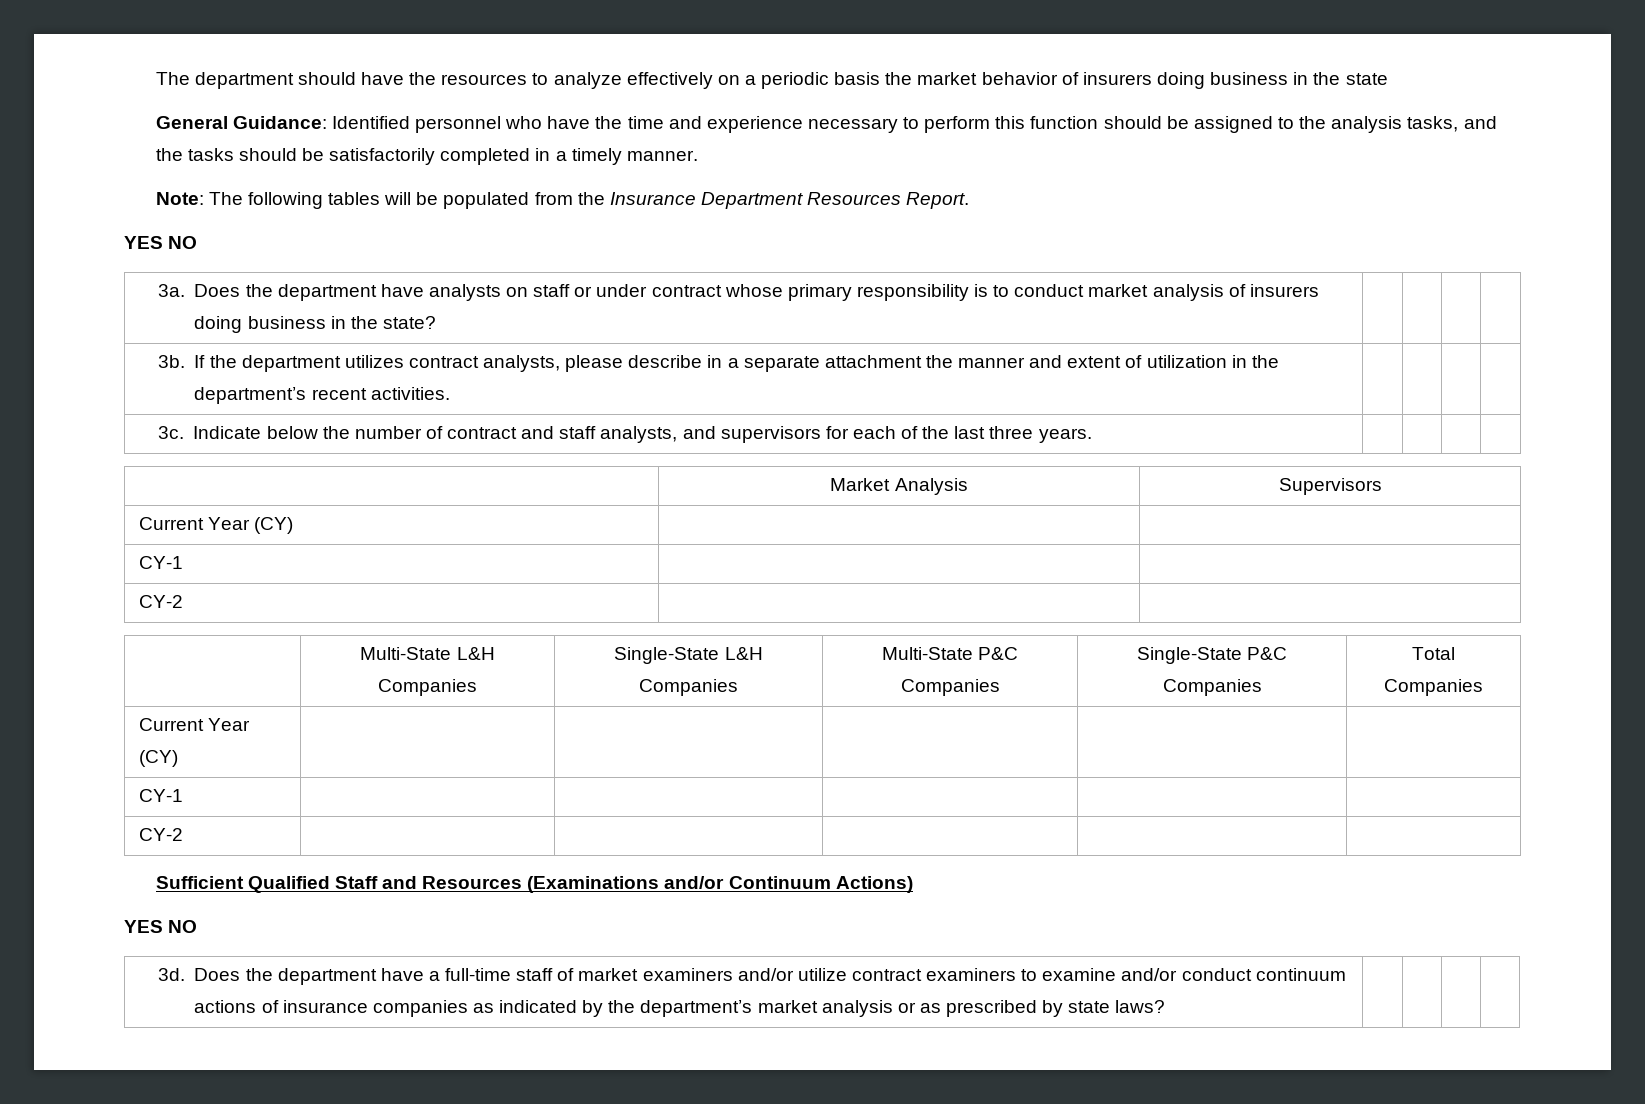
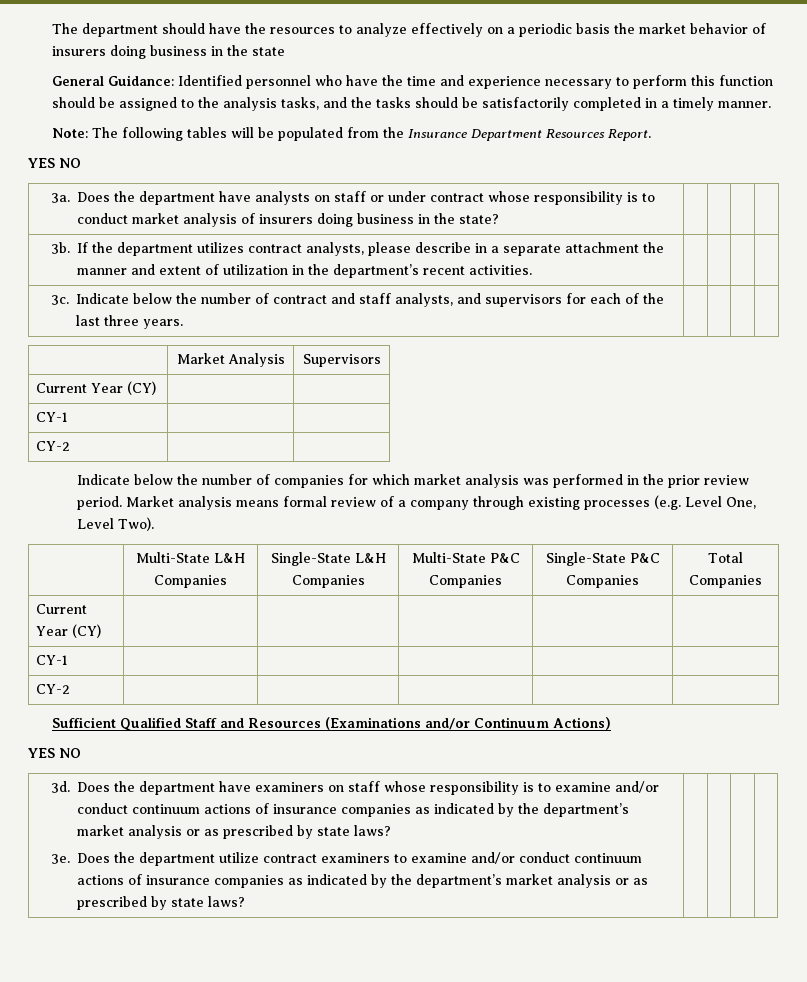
- 3a. Does the department have analysts on staff or under contract whose primary responsibility is to conduct market analysis of insurers doing business in the state? | | | |
+ 3a. Does the department have analysts on staff or under contract whose responsibility is to conduct market analysis of insurers doing business in the state? | | | |
+ Indicate below the number of companies for which market analysis was performed in the prior review period. Market analysis means formal review of a company through existing processes (e.g. Level One, Level Two).
- Does the department have a full-time staff of market examiners and/or utilize contract examiners to examine and/or conduct continuum actions of insurance companies as indicated by the department’s market analysis or as prescribed by state laws?
+ Does the department have examiners on staff whose responsibility is to examine and/or conduct continuum actions of insurance companies as indicated by the department’s market analysis or as prescribed by state laws?
+ 3e. Does the department utilize contract examiners to examine and/or conduct continuum actions of insurance companies as indicated by the department’s market analysis or as prescribed by state laws?

